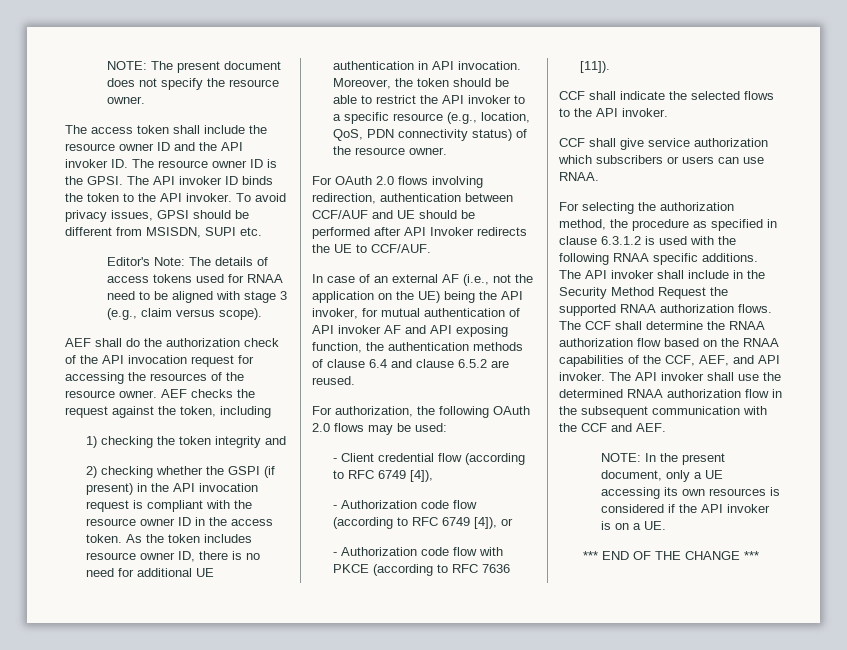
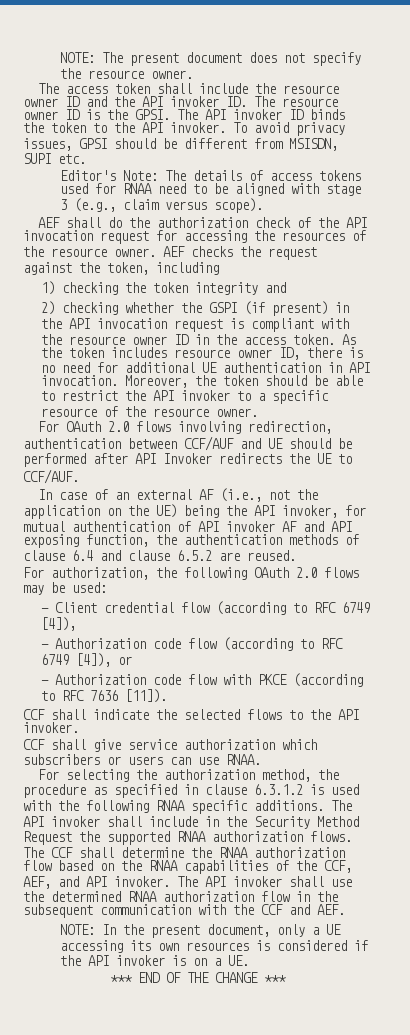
- Moreover, the token should be able to restrict the API invoker to a specific resource (e.g., location, QoS, PDN connectivity status) of the resource owner.
+ Moreover, the token should be able to restrict the API invoker to a specific resource of the resource owner.

